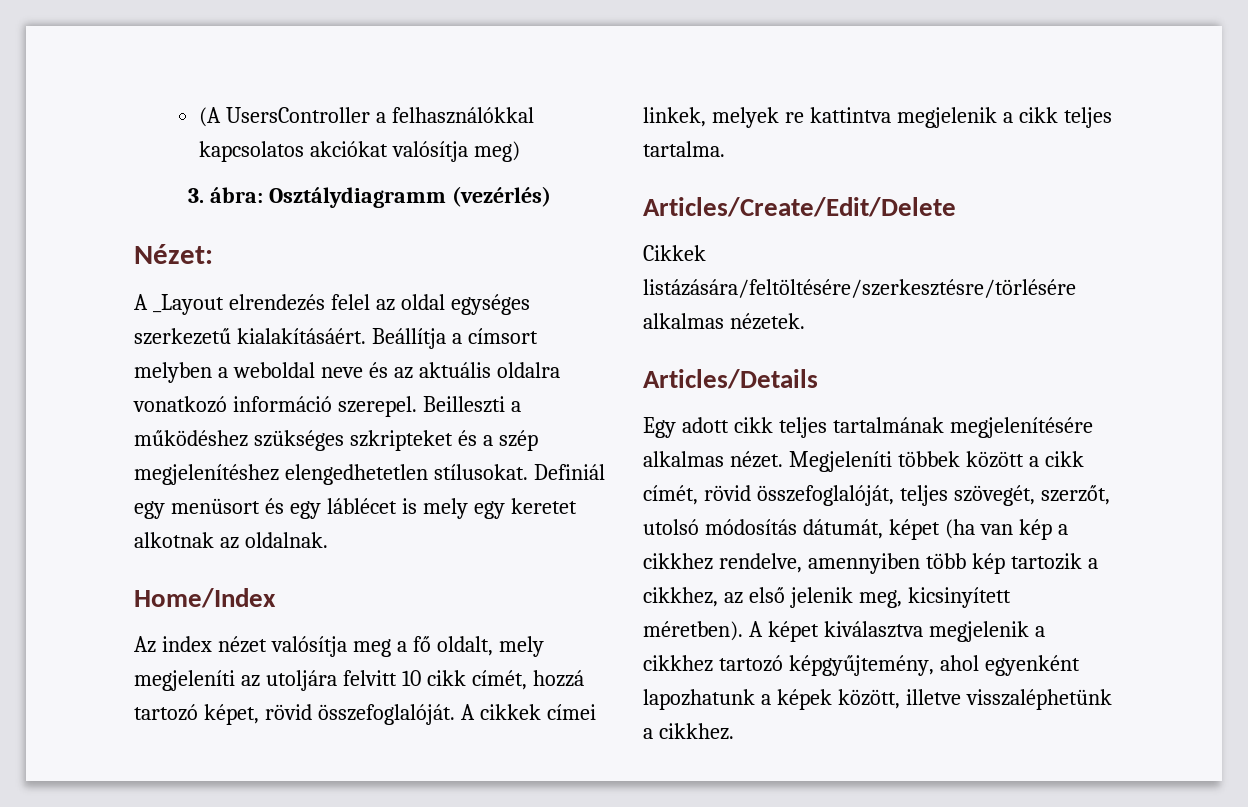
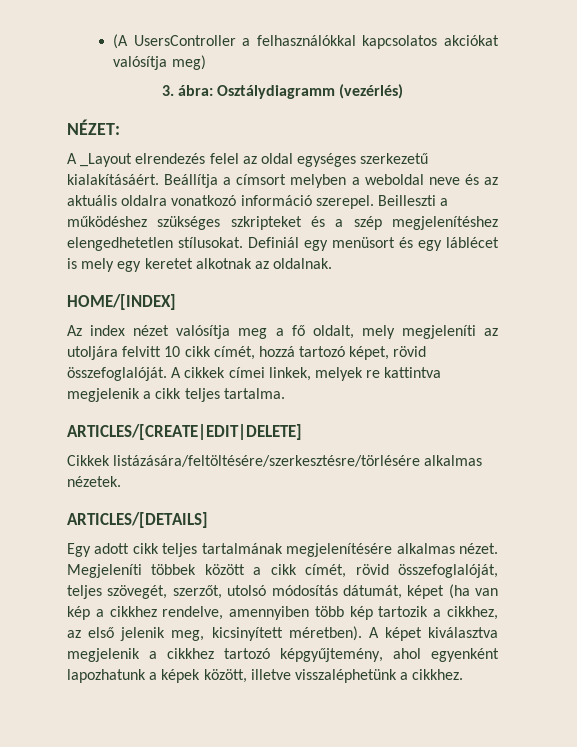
- Nézet:
+ NÉZET:
- Home/Index
+ HOME/[INDEX]
- Articles/Create/Edit/Delete
+ ARTICLES/[CREATE|EDIT|DELETE]
- Articles/Details
+ ARTICLES/[DETAILS]

